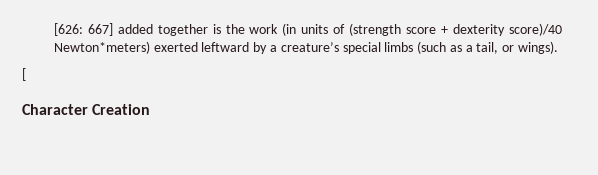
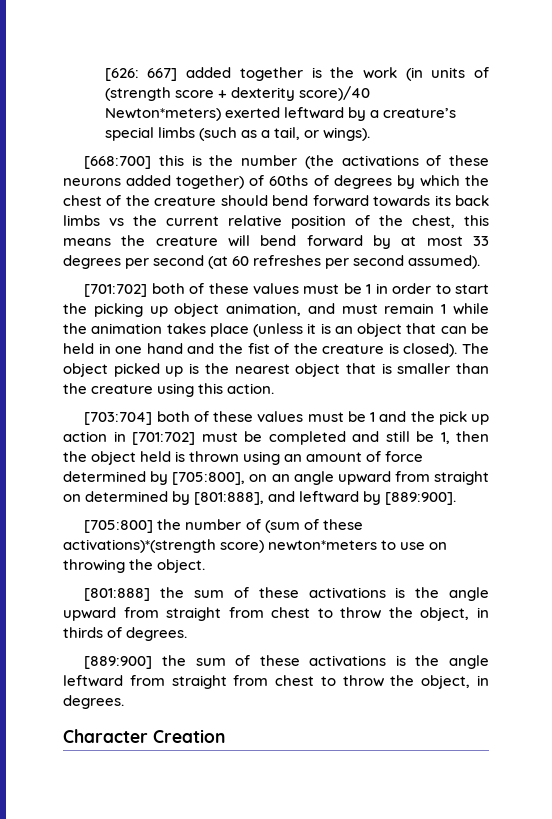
- [
+ [668:700] this is the number (the activations of these neurons added together) of 60ths of degrees by which the chest of the creature should bend forward towards its back limbs vs the current relative position of the chest, this means the creature will bend forward by at most 33 degrees per second (at 60 refreshes per second assumed).
+ [701:702] both of these values must be 1 in order to start the picking up object animation, and must remain 1 while the animation takes place (unless it is an object that can be held in one hand and the fist of the creature is closed). The object picked up is the nearest object that is smaller than the creature using this action.
+ [703:704] both of these values must be 1 and the pick up action in [701:702] must be completed and still be 1, then the object held is thrown using an amount of force determined by [705:800], on an angle upward from straight on determined by [801:888], and leftward by [889:900].
+ [705:800] the number of (sum of these activations)*(strength score) newton*meters to use on throwing the object.
+ [801:888] the sum of these activations is the angle upward from straight from chest to throw the object, in thirds of degrees.
+ [889:900] the sum of these activations is the angle leftward from straight from chest to throw the object, in degrees.

